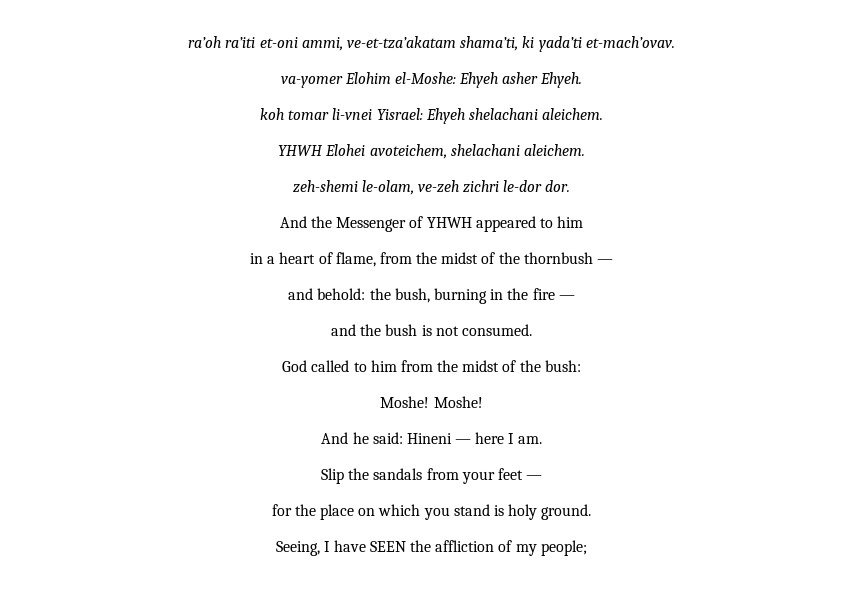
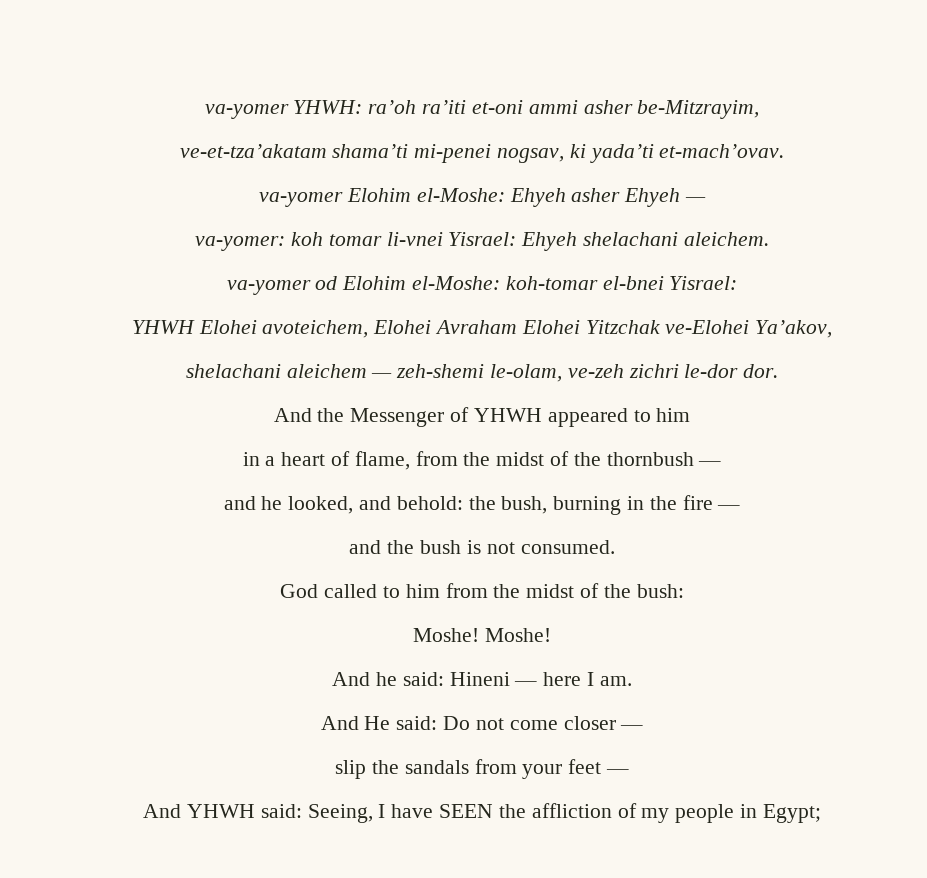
- ra’oh ra’iti et-oni ammi, ve-et-tza’akatam shama’ti, ki yada’ti et-mach’ovav.
+ va-yomer YHWH: ra’oh ra’iti et-oni ammi asher be-Mitzrayim,
+ ve-et-tza’akatam shama’ti mi-penei nogsav, ki yada’ti et-mach’ovav.
- va-yomer Elohim el-Moshe: Ehyeh asher Ehyeh.
- koh tomar li-vnei Yisrael: Ehyeh shelachani aleichem.
+ va-yomer Elohim el-Moshe: Ehyeh asher Ehyeh —
+ va-yomer: koh tomar li-vnei Yisrael: Ehyeh shelachani aleichem.
- YHWH Elohei avoteichem, shelachani aleichem.
- zeh-shemi le-olam, ve-zeh zichri le-dor dor.
+ va-yomer od Elohim el-Moshe: koh-tomar el-bnei Yisrael:
+ YHWH Elohei avoteichem, Elohei Avraham Elohei Yitzchak ve-Elohei Ya’akov,
+ shelachani aleichem — zeh-shemi le-olam, ve-zeh zichri le-dor dor.
- and behold: the bush, burning in the fire —
+ and he looked, and behold: the bush, burning in the fire —
- Slip the sandals from your feet —
+ And He said: Do not come closer —
+ slip the sandals from your feet —
- for the place on which you stand is holy ground.
- Seeing, I have SEEN the affliction of my people;
+ And YHWH said: Seeing, I have SEEN the affliction of my people in Egypt;

